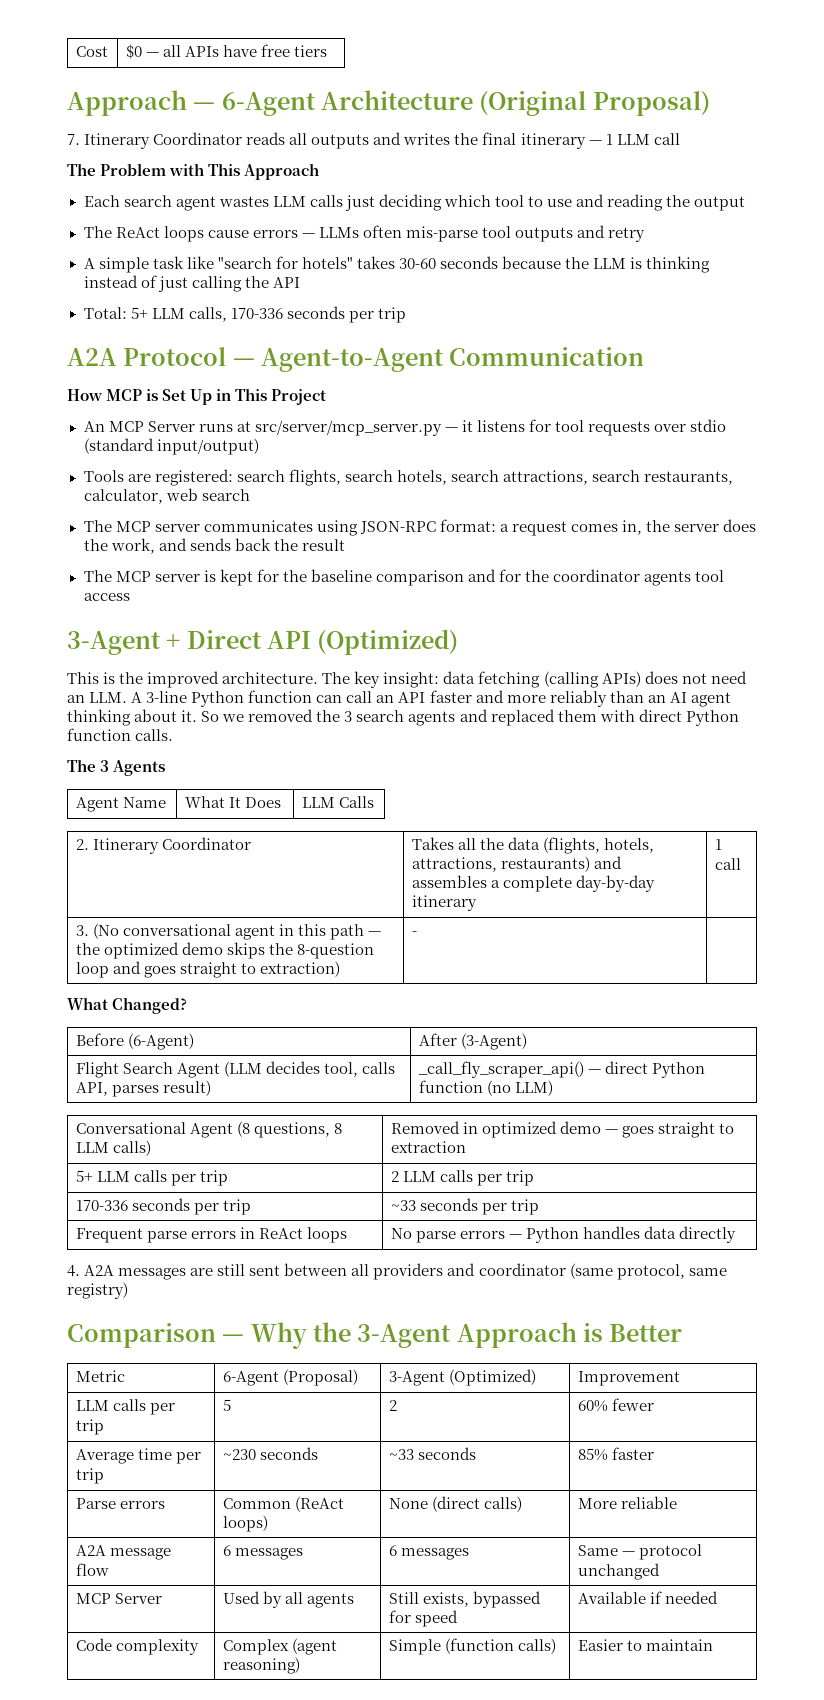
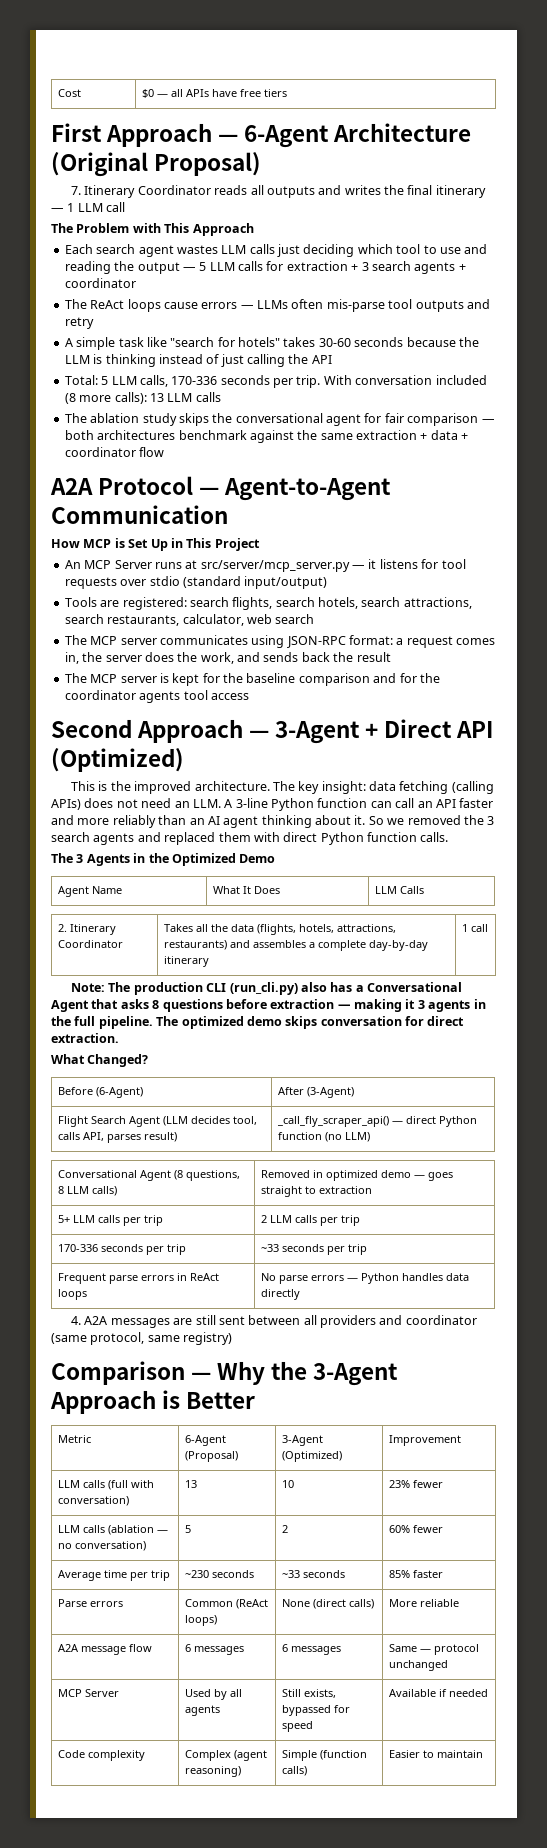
- Approach — 6-Agent Architecture (Original Proposal)
+ First Approach — 6-Agent Architecture (Original Proposal)
- Each search agent wastes LLM calls just deciding which tool to use and reading the output
+ Each search agent wastes LLM calls just deciding which tool to use and reading the output — 5 LLM calls for extraction + 3 search agents + coordinator
- Total: 5+ LLM calls, 170-336 seconds per trip
+ Total: 5 LLM calls, 170-336 seconds per trip. With conversation included (8 more calls): 13 LLM calls
+ The ablation study skips the conversational agent for fair comparison — both architectures benchmark against the same extraction + data + coordinator flow
- 3-Agent + Direct API (Optimized)
+ Second Approach — 3-Agent + Direct API (Optimized)
- The 3 Agents
+ The 3 Agents in the Optimized Demo
- 3. (No conversational agent in this path — the optimized demo skips the 8-question loop and goes straight to extraction) | - |
+ Note: The production CLI (run_cli.py) also has a Conversational Agent that asks 8 questions before extraction — making it 3 agents in the full pipeline. The optimized demo skips conversation for direct extraction.
- LLM calls per trip | 5 | 2 | 60% fewer
+ LLM calls (full with conversation) | 13 | 10 | 23% fewer
+ LLM calls (ablation — no conversation) | 5 | 2 | 60% fewer

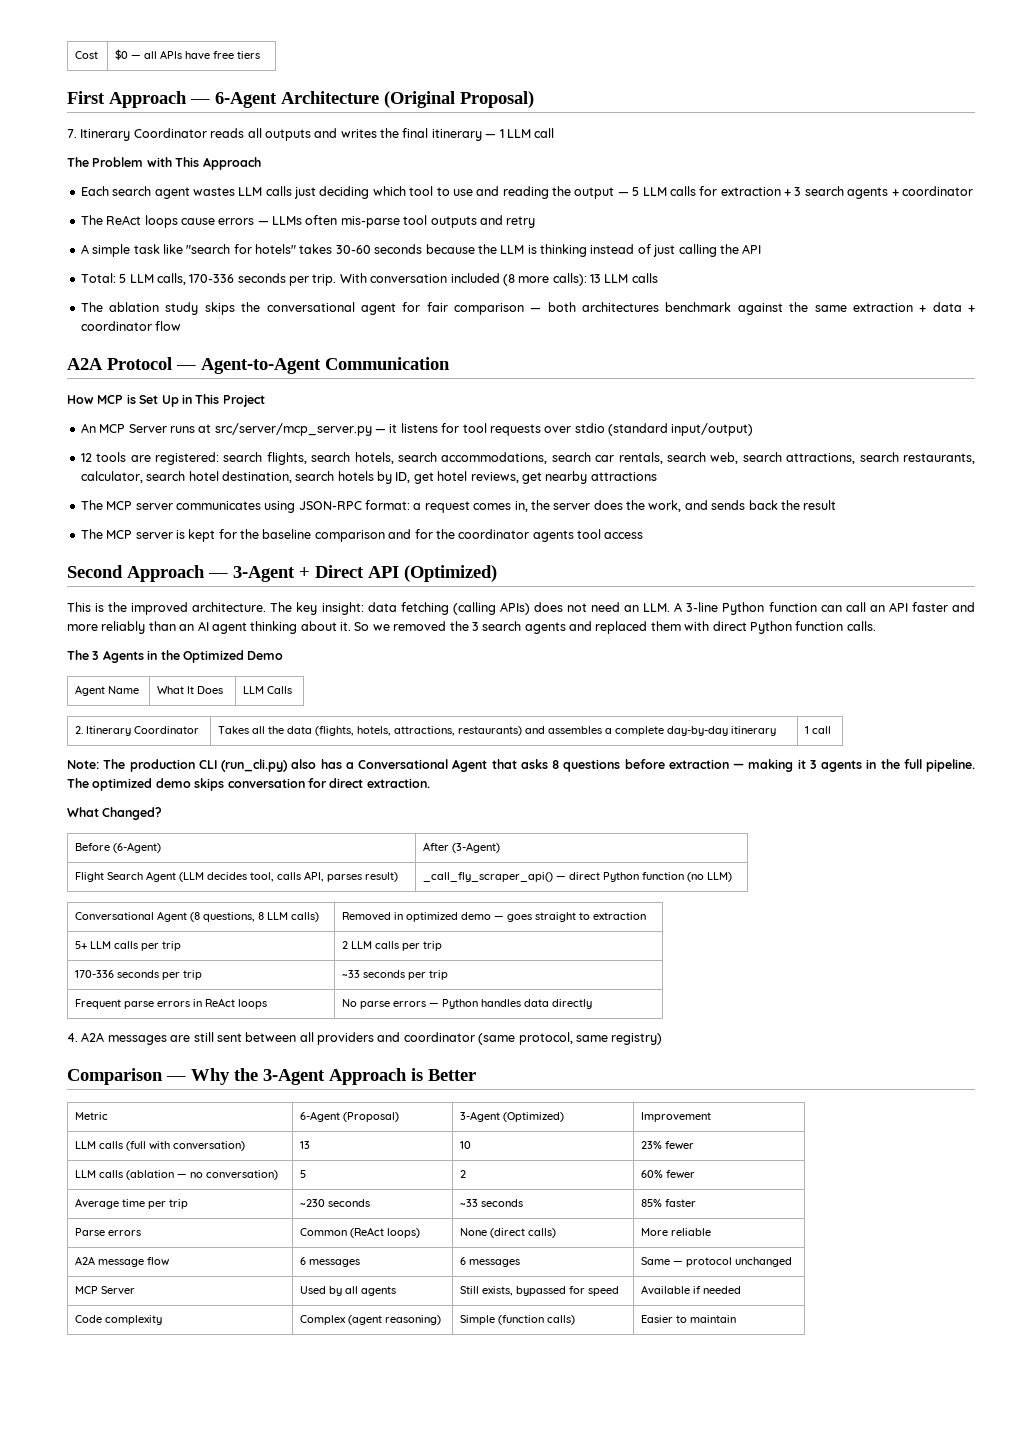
- Tools are registered: search flights, search hotels, search attractions, search restaurants, calculator, web search
+ 12 tools are registered: search flights, search hotels, search accommodations, search car rentals, search web, search attractions, search restaurants, calculator, search hotel destination, search hotels by ID, get hotel reviews, get nearby attractions

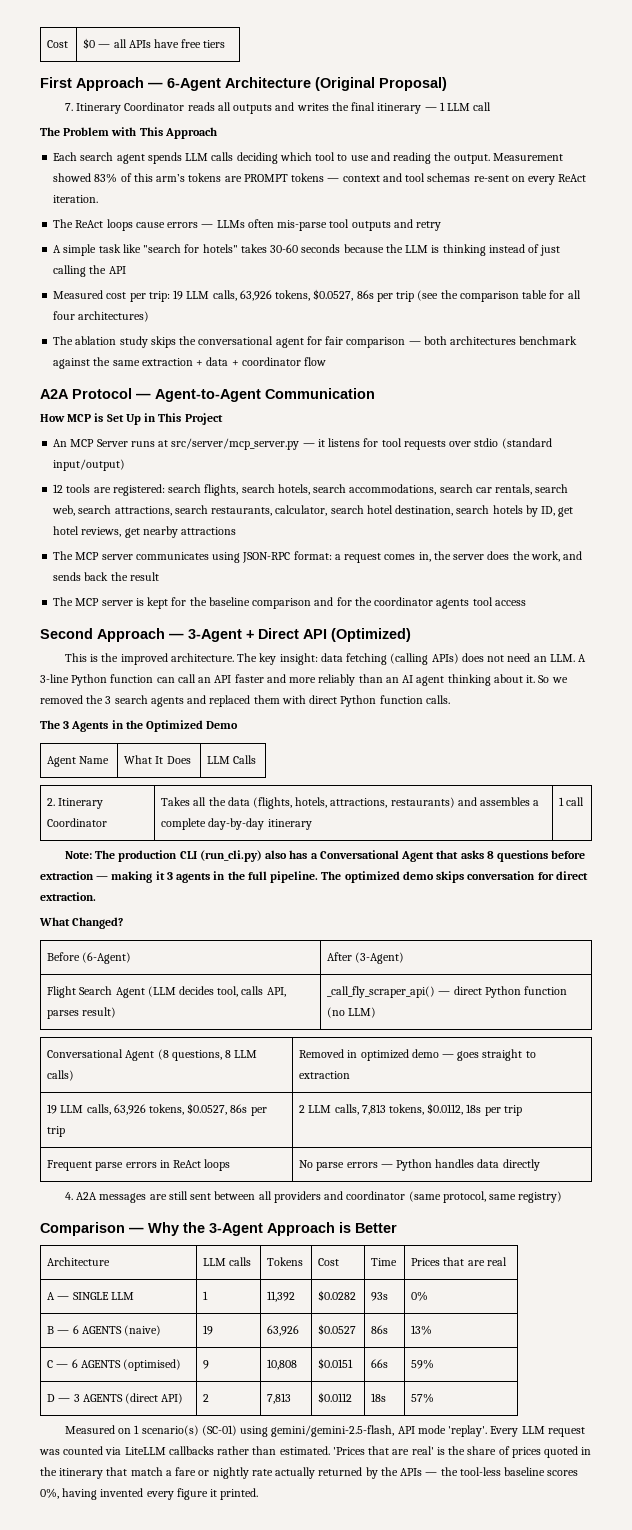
- Each search agent wastes LLM calls just deciding which tool to use and reading the output — 5 LLM calls for extraction + 3 search agents + coordinator
+ Each search agent spends LLM calls deciding which tool to use and reading the output. Measurement showed 83% of this arm’s tokens are PROMPT tokens — context and tool schemas re-sent on every ReAct iteration.
- Total: 5 LLM calls, 170-336 seconds per trip. With conversation included (8 more calls): 13 LLM calls
+ Measured cost per trip: 19 LLM calls, 63,926 tokens, $0.0527, 86s per trip (see the comparison table for all four architectures)
- 5+ LLM calls per trip | 2 LLM calls per trip
- 170-336 seconds per trip | ~33 seconds per trip
+ 19 LLM calls, 63,926 tokens, $0.0527, 86s per trip | 2 LLM calls, 7,813 tokens, $0.0112, 18s per trip
- Metric | 6-Agent (Proposal) | 3-Agent (Optimized) | Improvement
- LLM calls (full with conversation) | 13 | 10 | 23% fewer
- LLM calls (ablation — no conversation) | 5 | 2 | 60% fewer
- Average time per trip | ~230 seconds | ~33 seconds | 85% faster
- Parse errors | Common (ReAct loops) | None (direct calls) | More reliable
- A2A message flow | 6 messages | 6 messages | Same — protocol unchanged
- MCP Server | Used by all agents | Still exists, bypassed for speed | Available if needed
- Code complexity | Complex (agent reasoning) | Simple (function calls) | Easier to maintain
+ Architecture | LLM calls | Tokens | Cost | Time | Prices that are real
+ A — SINGLE LLM | 1 | 11,392 | $0.0282 | 93s | 0%
+ B — 6 AGENTS (naive) | 19 | 63,926 | $0.0527 | 86s | 13%
+ C — 6 AGENTS (optimised) | 9 | 10,808 | $0.0151 | 66s | 59%
+ D — 3 AGENTS (direct API) | 2 | 7,813 | $0.0112 | 18s | 57%
+ Measured on 1 scenario(s) (SC-01) using gemini/gemini-2.5-flash, API mode 'replay'. Every LLM request was counted via LiteLLM callbacks rather than estimated. 'Prices that are real' is the share of prices quoted in the itinerary that match a fare or nightly rate actually returned by the APIs — the tool-less baseline scores 0%, having invented every figure it printed.

